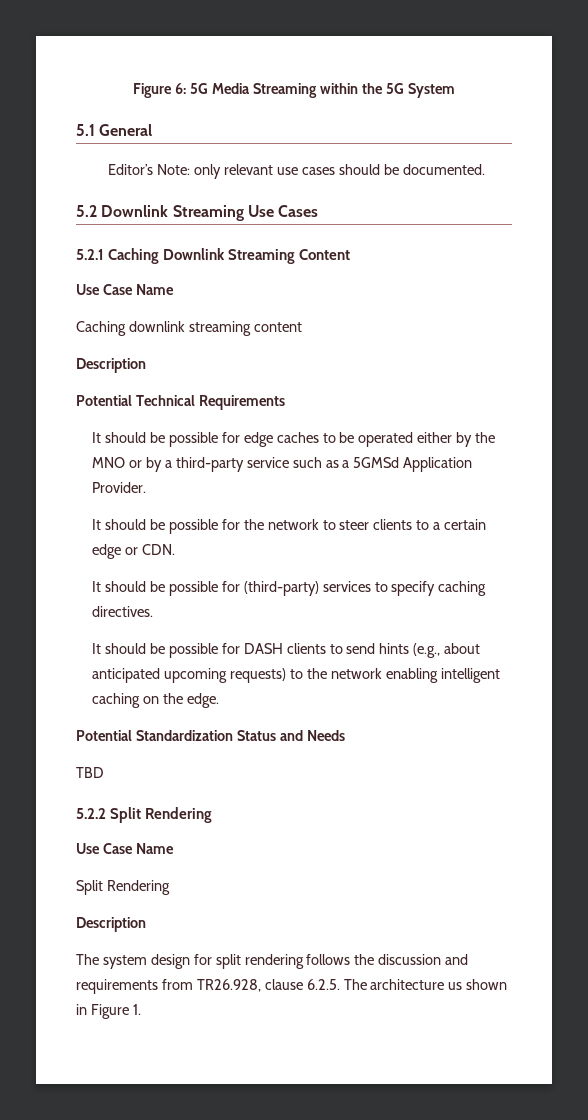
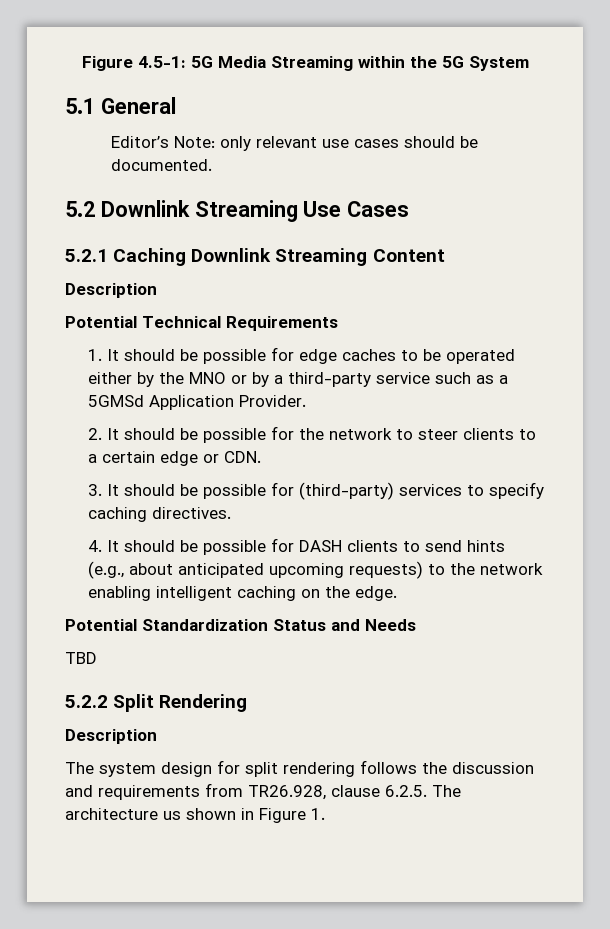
- Figure 6: 5G Media Streaming within the 5G System
+ Figure 4.5-1: 5G Media Streaming within the 5G System
  5.2.1 Caching Downlink Streaming Content
- Use Case Name
- Caching downlink streaming content
- It should be possible for edge caches to be operated either by the MNO or by a third-party service such as a 5GMSd Application Provider.
+ 1. It should be possible for edge caches to be operated either by the MNO or by a third-party service such as a 5GMSd Application Provider.
- It should be possible for the network to steer clients to a certain edge or CDN.
+ 2. It should be possible for the network to steer clients to a certain edge or CDN.
- It should be possible for (third-party) services to specify caching directives.
+ 3. It should be possible for (third-party) services to specify caching directives.
- It should be possible for DASH clients to send hints (e.g., about anticipated upcoming requests) to the network enabling intelligent caching on the edge.
+ 4. It should be possible for DASH clients to send hints (e.g., about anticipated upcoming requests) to the network enabling intelligent caching on the edge.
  5.2.2 Split Rendering
- Use Case Name
- Split Rendering

